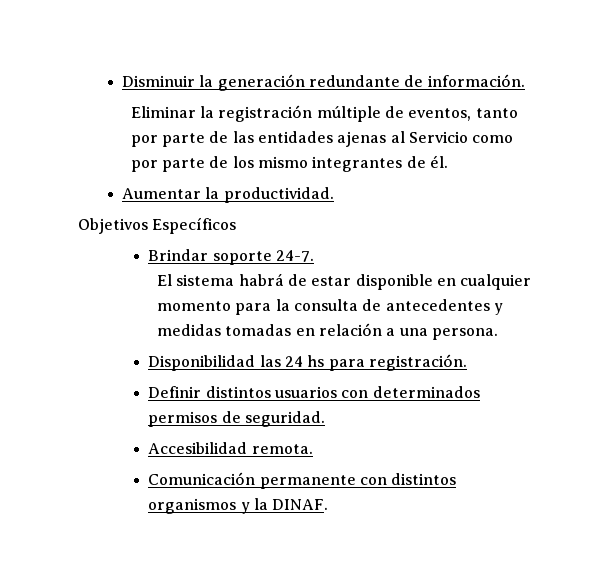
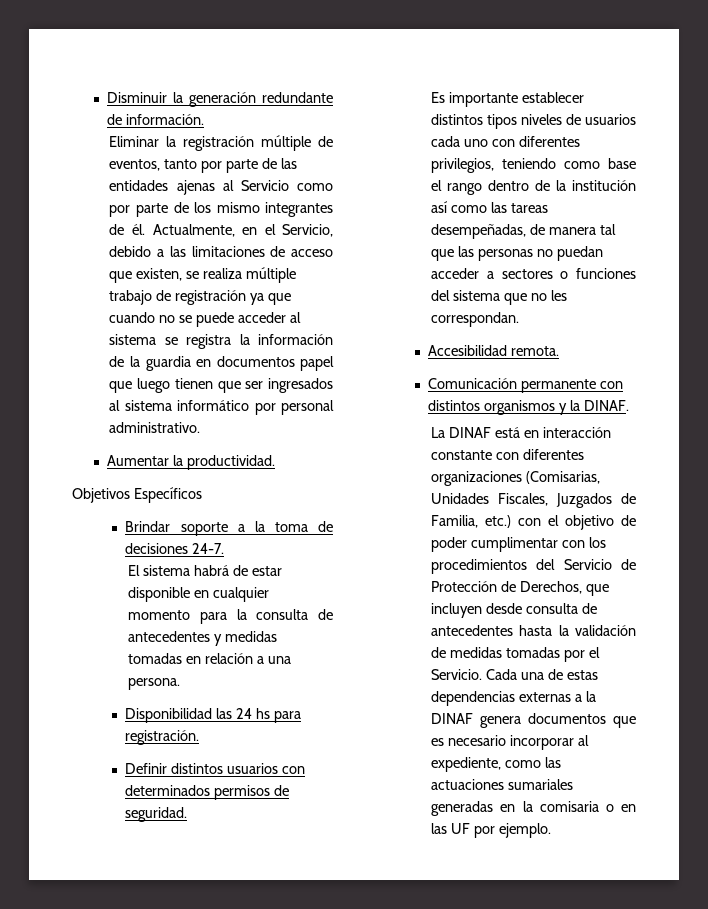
+ Actualmente, en el Servicio, debido a las limitaciones de acceso que existen, se realiza múltiple trabajo de registración ya que cuando no se puede acceder al sistema se registra la información de la guardia en documentos papel que luego tienen que ser ingresados al sistema informático por personal administrativo.
- Brindar soporte 24-7.
+ Brindar soporte a la toma de decisiones 24-7.
+ Es importante establecer distintos tipos niveles de usuarios cada uno con diferentes privilegios, teniendo como base el rango dentro de la institución así como las tareas desempeñadas, de manera tal que las personas no puedan acceder a sectores o funciones del sistema que no les correspondan.
+ La DINAF está en interacción constante con diferentes organizaciones (Comisarias, Unidades Fiscales, Juzgados de Familia, etc.) con el objetivo de poder cumplimentar con los procedimientos del Servicio de Protección de Derechos, que incluyen desde consulta de antecedentes hasta la validación de medidas tomadas por el Servicio. Cada una de estas dependencias externas a la DINAF genera documentos que es necesario incorporar al expediente, como las actuaciones sumariales generadas en la comisaria o en las UF por ejemplo.

